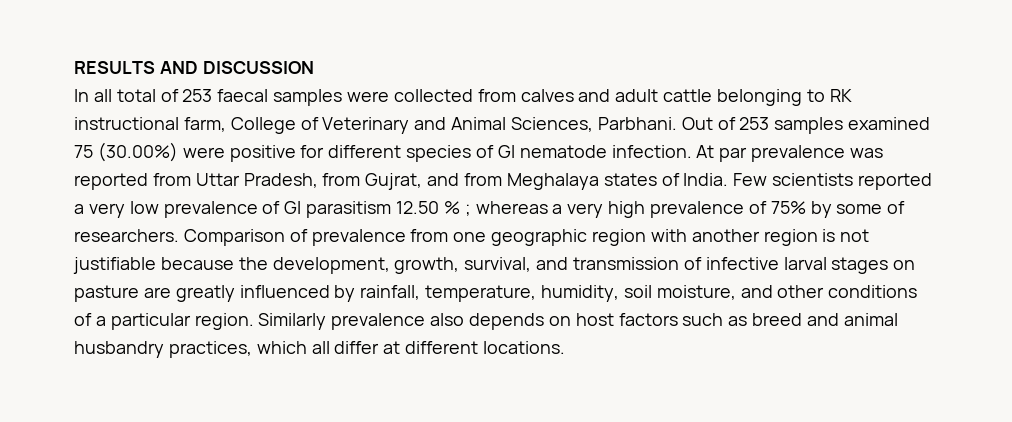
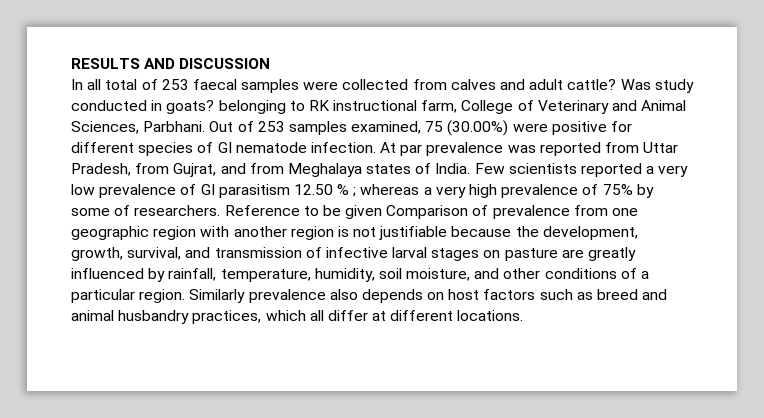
- In all total of 253 faecal samples were collected from calves and adult cattle belonging to RK instructional farm, College of Veterinary and Animal Sciences, Parbhani.
+ In all total of 253 faecal samples were collected from calves and adult cattle? Was study conducted in goats? belonging to RK instructional farm, College of Veterinary and Animal Sciences, Parbhani.
- Out of 253 samples examined 75 (30.00%) were positive for different species of GI nematode infection.
+ Out of 253 samples examined, 75 (30.00%) were positive for different species of GI nematode infection.
- Comparison of prevalence from one geographic region with another region is not justifiable because the development, growth, survival, and transmission of infective larval stages on pasture are greatly influenced by rainfall, temperature, humidity, soil moisture, and other conditions of a particular region.
+ Reference to be given Comparison of prevalence from one geographic region with another region is not justifiable because the development, growth, survival, and transmission of infective larval stages on pasture are greatly influenced by rainfall, temperature, humidity, soil moisture, and other conditions of a particular region.

